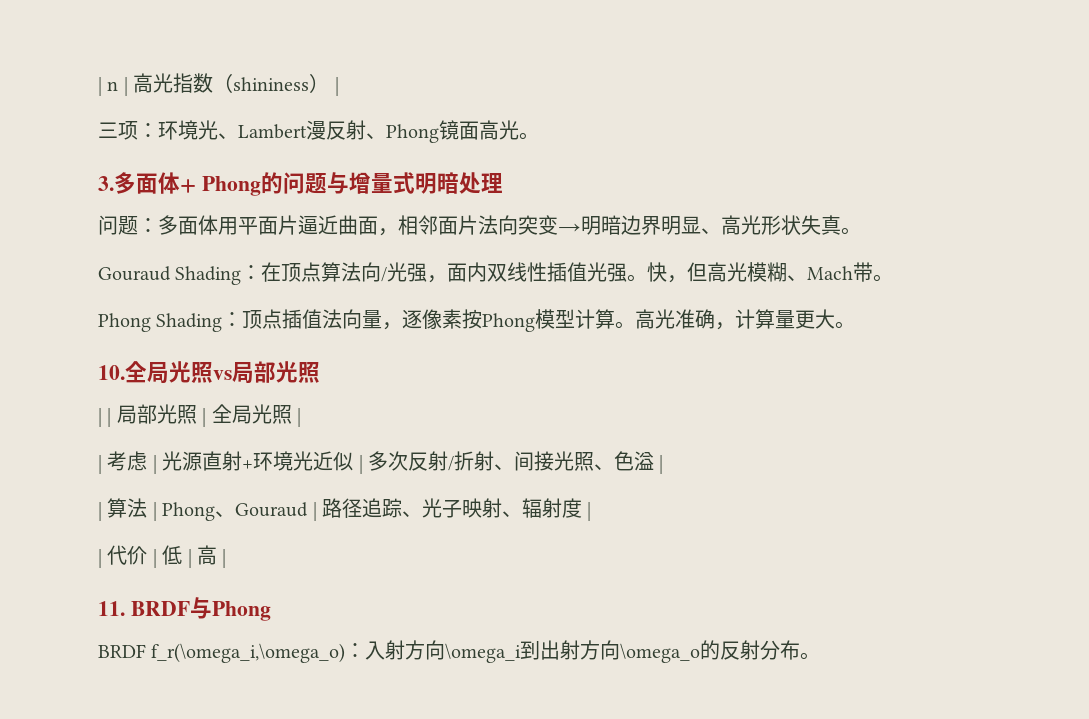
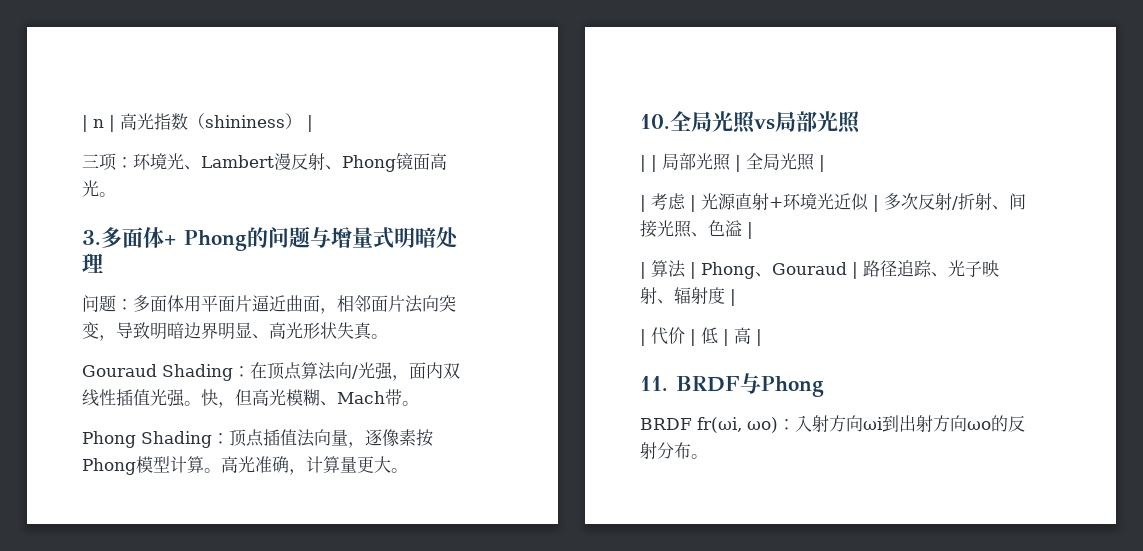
- 问题：多面体用平面片逼近曲面，相邻面片法向突变→明暗边界明显、高光形状失真。
+ 问题：多面体用平面片逼近曲面，相邻面片法向突变，导致明暗边界明显、高光形状失真。
- BRDF f_r(\omega_i,\omega_o)：入射方向\omega_i到出射方向\omega_o的反射分布。
+ BRDF fr(ωi, ωo)：入射方向ωi到出射方向ωo的反射分布。

